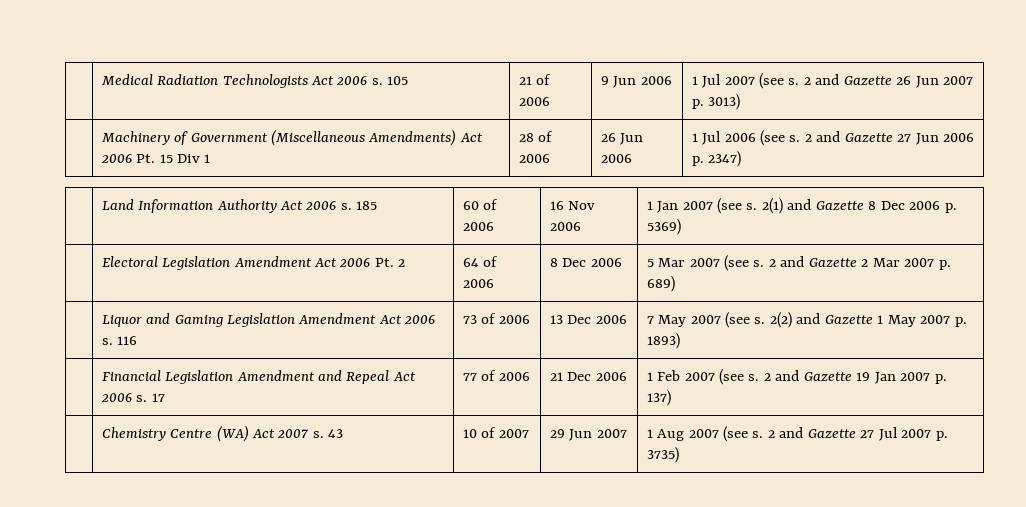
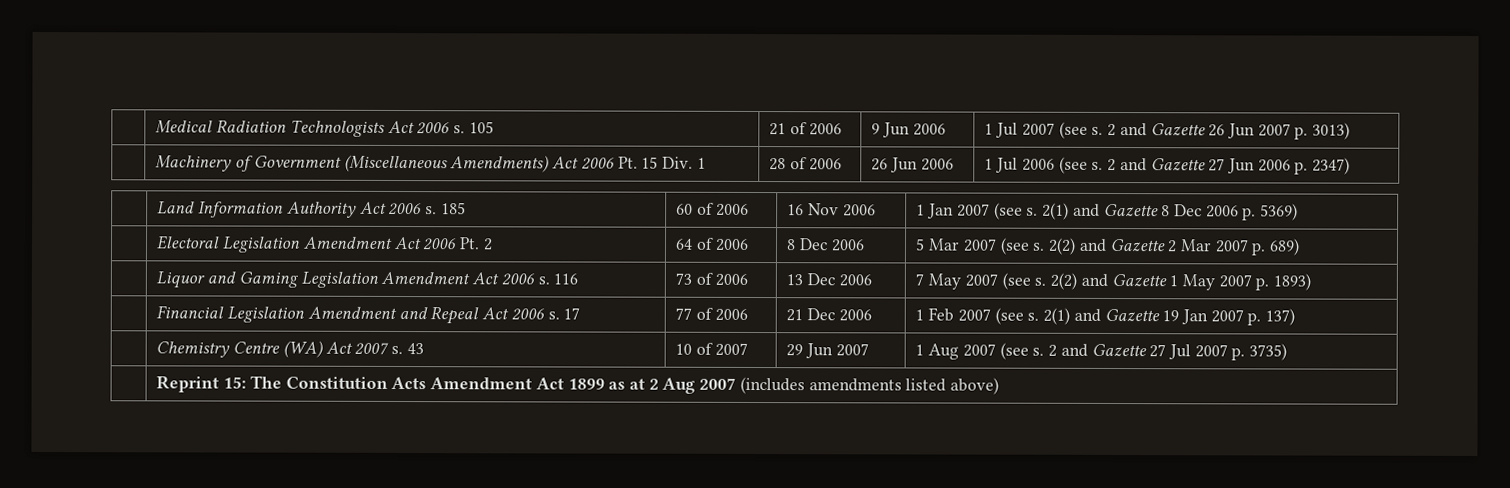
- | Machinery of Government (Miscellaneous Amendments) Act 2006 Pt. 15 Div 1 | 28 of 2006 | 26 Jun 2006 | 1 Jul 2006 (see s. 2 and Gazette 27 Jun 2006 p. 2347)
+ | Machinery of Government (Miscellaneous Amendments) Act 2006 Pt. 15 Div. 1 | 28 of 2006 | 26 Jun 2006 | 1 Jul 2006 (see s. 2 and Gazette 27 Jun 2006 p. 2347)
- | Electoral Legislation Amendment Act 2006 Pt. 2 | 64 of 2006 | 8 Dec 2006 | 5 Mar 2007 (see s. 2 and Gazette 2 Mar 2007 p. 689)
+ | Electoral Legislation Amendment Act 2006 Pt. 2 | 64 of 2006 | 8 Dec 2006 | 5 Mar 2007 (see s. 2(2) and Gazette 2 Mar 2007 p. 689)
- | Financial Legislation Amendment and Repeal Act 2006 s. 17 | 77 of 2006 | 21 Dec 2006 | 1 Feb 2007 (see s. 2 and Gazette 19 Jan 2007 p. 137)
+ | Financial Legislation Amendment and Repeal Act 2006 s. 17 | 77 of 2006 | 21 Dec 2006 | 1 Feb 2007 (see s. 2(1) and Gazette 19 Jan 2007 p. 137)
+ | Reprint 15: The Constitution Acts Amendment Act 1899 as at 2 Aug 2007 (includes amendments listed above)

